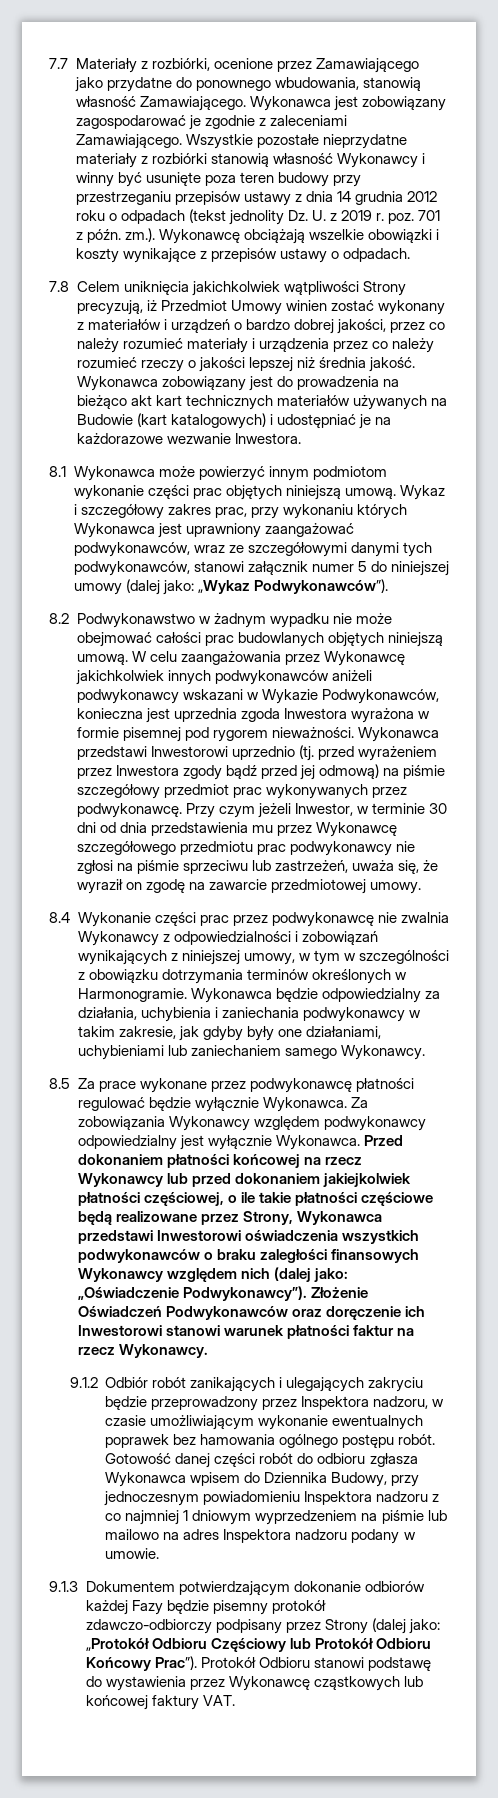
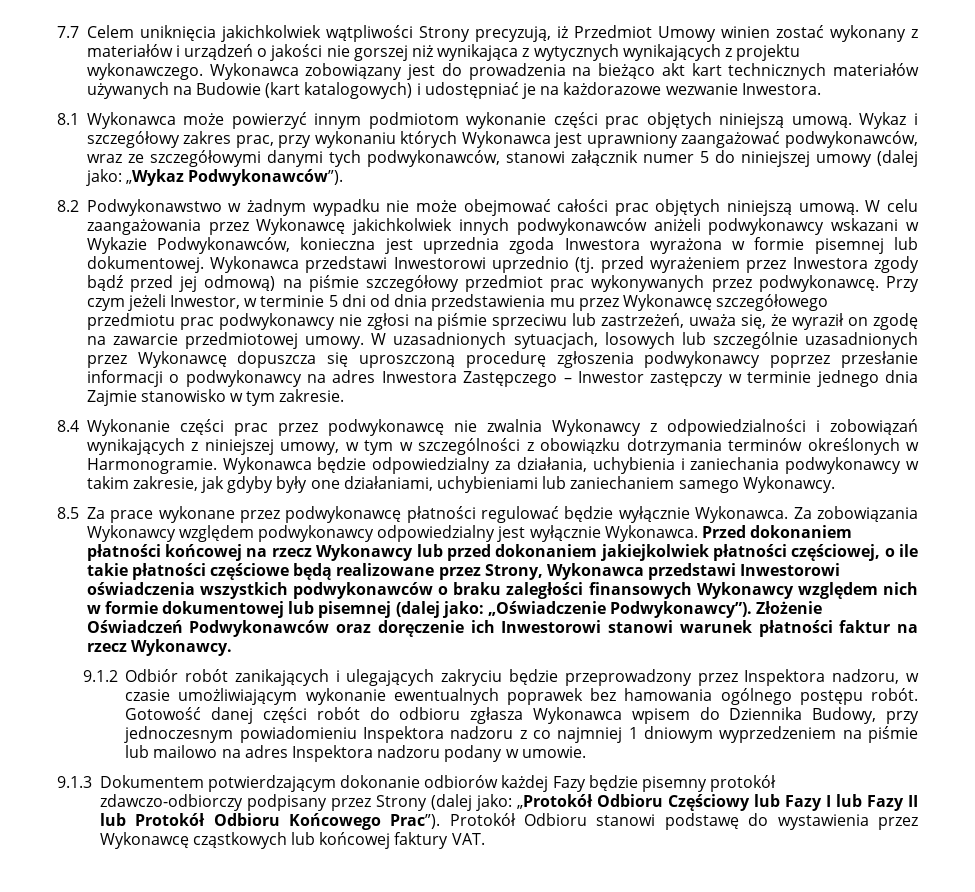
- 7.7 Materiały z rozbiórki, ocenione przez Zamawiającego jako przydatne do ponownego wbudowania, stanowią własność Zamawiającego. Wykonawca jest zobowiązany zagospodarować je zgodnie z zaleceniami Zamawiającego. Wszystkie pozostałe nieprzydatne materiały z rozbiórki stanowią własność Wykonawcy i winny być usunięte poza teren budowy przy przestrzeganiu przepisów ustawy z dnia 14 grudnia 2012 roku o odpadach (tekst jednolity Dz. U. z 2019 r. poz. 701 z późn. zm.). Wykonawcę obciążają wszelkie obowiązki i koszty wynikające z przepisów ustawy o odpadach.
- 7.8 Celem uniknięcia jakichkolwiek wątpliwości Strony precyzują, iż Przedmiot Umowy winien zostać wykonany z materiałów i urządzeń o bardzo dobrej jakości, przez co należy rozumieć materiały i urządzenia przez co należy rozumieć rzeczy o jakości lepszej niż średnia jakość.
+ 7.7 Celem uniknięcia jakichkolwiek wątpliwości Strony precyzują, iż Przedmiot Umowy winien zostać wykonany z materiałów i urządzeń o jakości nie gorszej niż wynikająca z wytycznych wynikających z projektu wykonawczego.
- 8.2 Podwykonawstwo w żadnym wypadku nie może obejmować całości prac budowlanych objętych niniejszą umową.
+ 8.2 Podwykonawstwo w żadnym wypadku nie może obejmować całości prac objętych niniejszą umową.
- W celu zaangażowania przez Wykonawcę jakichkolwiek innych podwykonawców aniżeli podwykonawcy wskazani w Wykazie Podwykonawców, konieczna jest uprzednia zgoda Inwestora wyrażona w formie pisemnej pod rygorem nieważności.
+ W celu zaangażowania przez Wykonawcę jakichkolwiek innych podwykonawców aniżeli podwykonawcy wskazani w Wykazie Podwykonawców, konieczna jest uprzednia zgoda Inwestora wyrażona w formie pisemnej lub dokumentowej.
- Przy czym jeżeli Inwestor, w terminie 30 dni od dnia przedstawienia mu przez Wykonawcę szczegółowego przedmiotu prac podwykonawcy nie zgłosi na piśmie sprzeciwu lub zastrzeżeń, uważa się, że wyraził on zgodę na zawarcie przedmiotowej umowy.
+ Przy czym jeżeli Inwestor, w terminie 5 dni od dnia przedstawienia mu przez Wykonawcę szczegółowego przedmiotu prac podwykonawcy nie zgłosi na piśmie sprzeciwu lub zastrzeżeń, uważa się, że wyraził on zgodę na zawarcie przedmiotowej umowy. W uzasadnionych sytuacjach, losowych lub szczególnie uzasadnionych przez Wykonawcę dopuszcza się uproszczoną procedurę zgłoszenia podwykonawcy poprzez przesłanie informacji o podwykonawcy na adres Inwestora Zastępczego – Inwestor zastępczy w terminie jednego dnia Zajmie stanowisko w tym zakresie.
- Przed dokonaniem płatności końcowej na rzecz Wykonawcy lub przed dokonaniem jakiejkolwiek płatności częściowej, o ile takie płatności częściowe będą realizowane przez Strony, Wykonawca przedstawi Inwestorowi oświadczenia wszystkich podwykonawców o braku zaległości finansowych Wykonawcy względem nich (dalej jako: „Oświadczenie Podwykonawcy”).
+ Przed dokonaniem płatności końcowej na rzecz Wykonawcy lub przed dokonaniem jakiejkolwiek płatności częściowej, o ile takie płatności częściowe będą realizowane przez Strony, Wykonawca przedstawi Inwestorowi oświadczenia wszystkich podwykonawców o braku zaległości finansowych Wykonawcy względem nich w formie dokumentowej lub pisemnej (dalej jako: „Oświadczenie Podwykonawcy”).
- 9.1.3 Dokumentem potwierdzającym dokonanie odbiorów każdej Fazy będzie pisemny protokół zdawczo-odbiorczy podpisany przez Strony (dalej jako: „Protokół Odbioru Częściowy lub Protokół Odbioru Końcowy Prac”).
+ 9.1.3 Dokumentem potwierdzającym dokonanie odbiorów każdej Fazy będzie pisemny protokół zdawczo-odbiorczy podpisany przez Strony (dalej jako: „Protokół Odbioru Częściowy lub Fazy I lub Fazy II lub Protokół Odbioru Końcowego Prac”).

